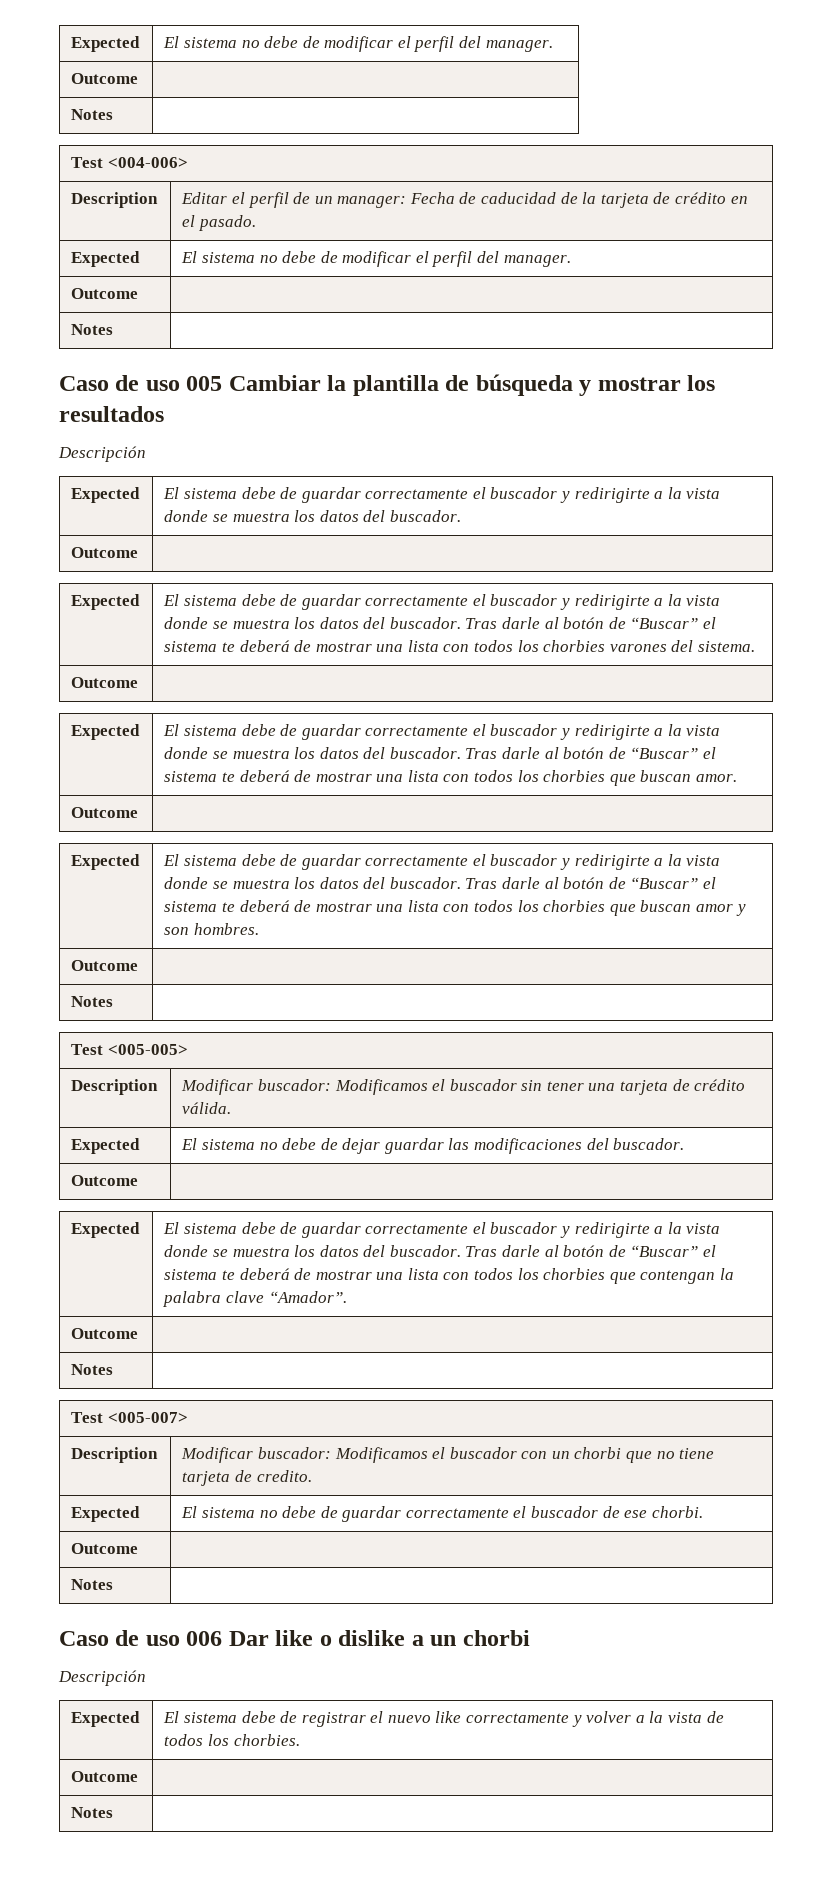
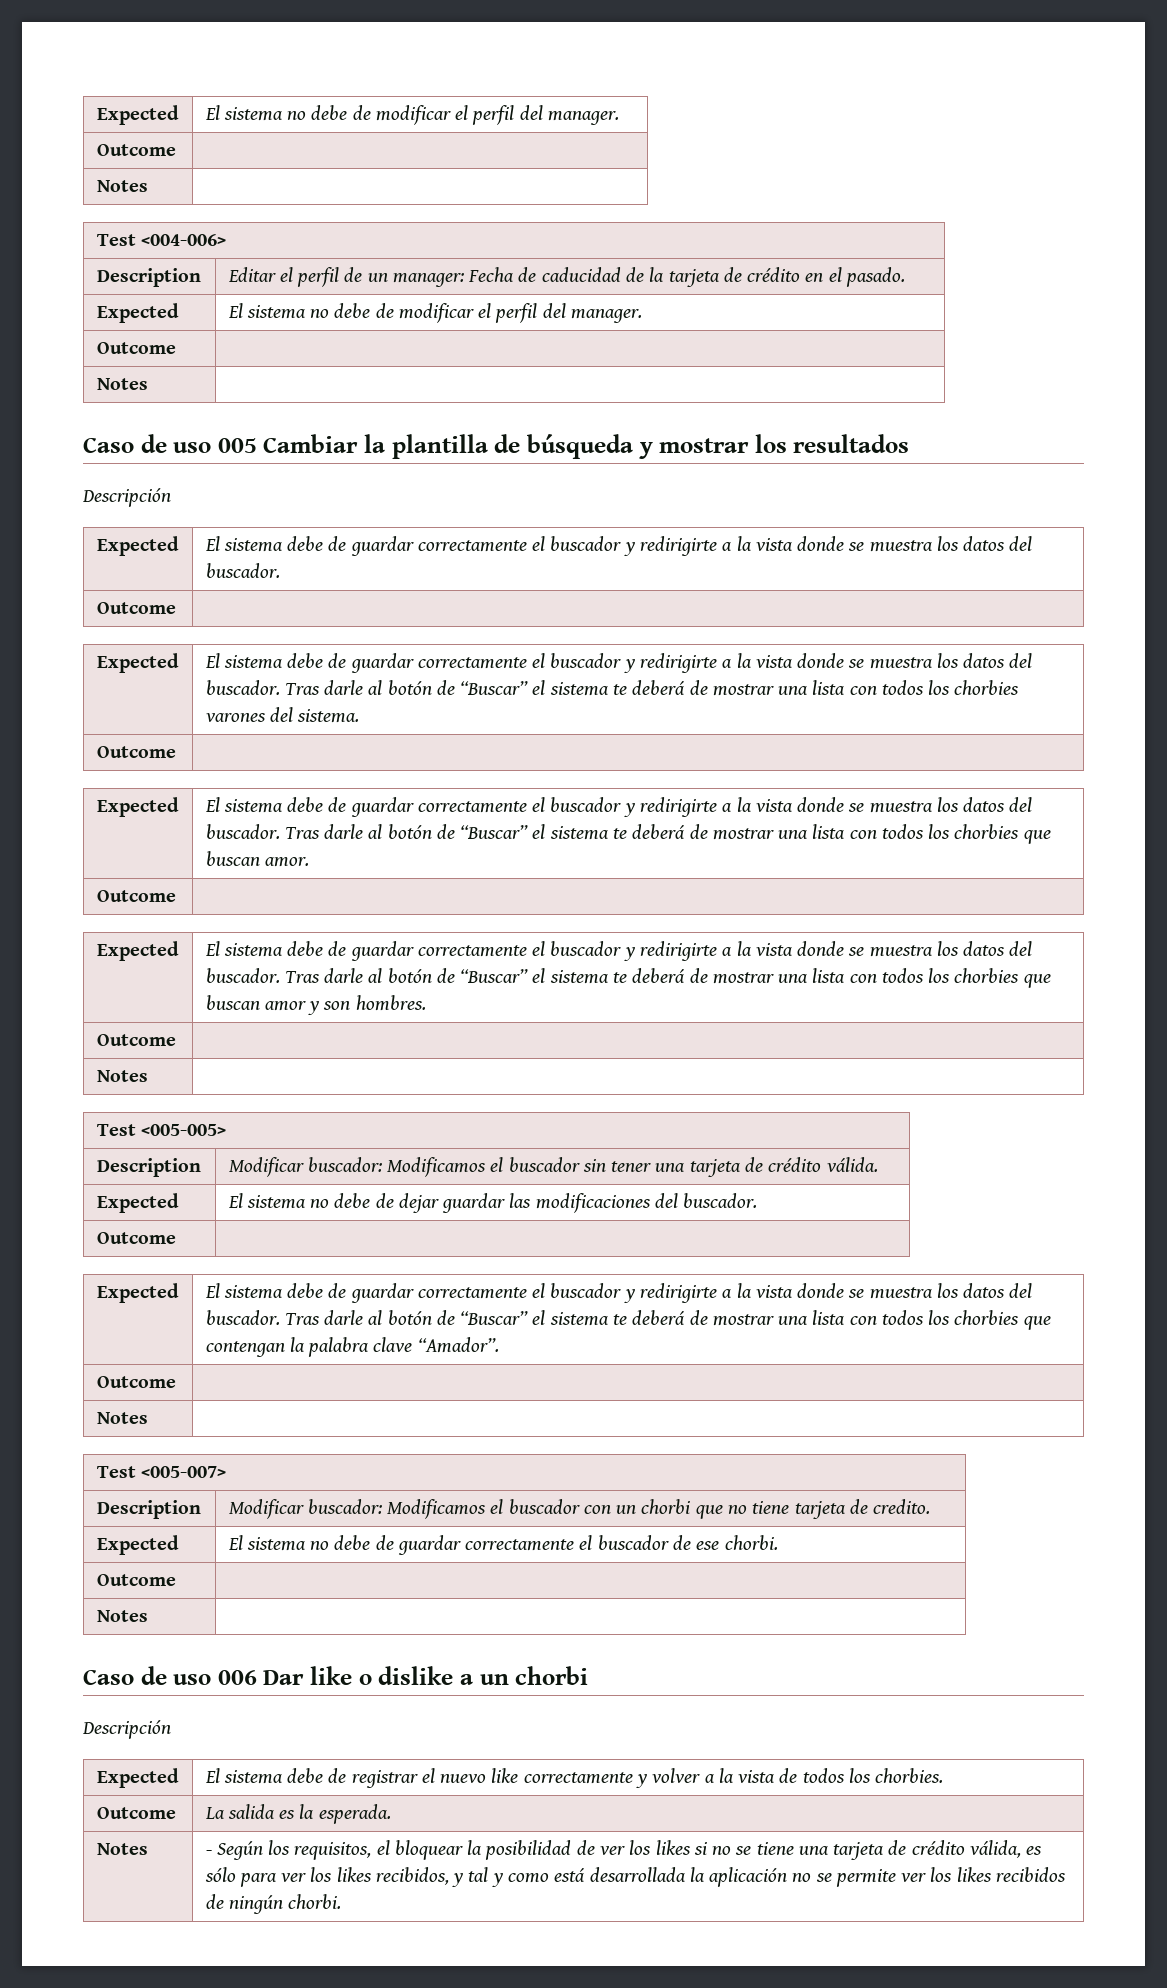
  Expected | El sistema debe de registrar el nuevo like correctamente y volver a la vista de todos los chorbies.
- Outcome |
- Notes |
+ Outcome | La salida es la esperada.
+ Notes | - Según los requisitos, el bloquear la posibilidad de ver los likes si no se tiene una tarjeta de crédito válida, es sólo para ver los likes recibidos, y tal y como está desarrollada la aplicación no se permite ver los likes recibidos de ningún chorbi.

